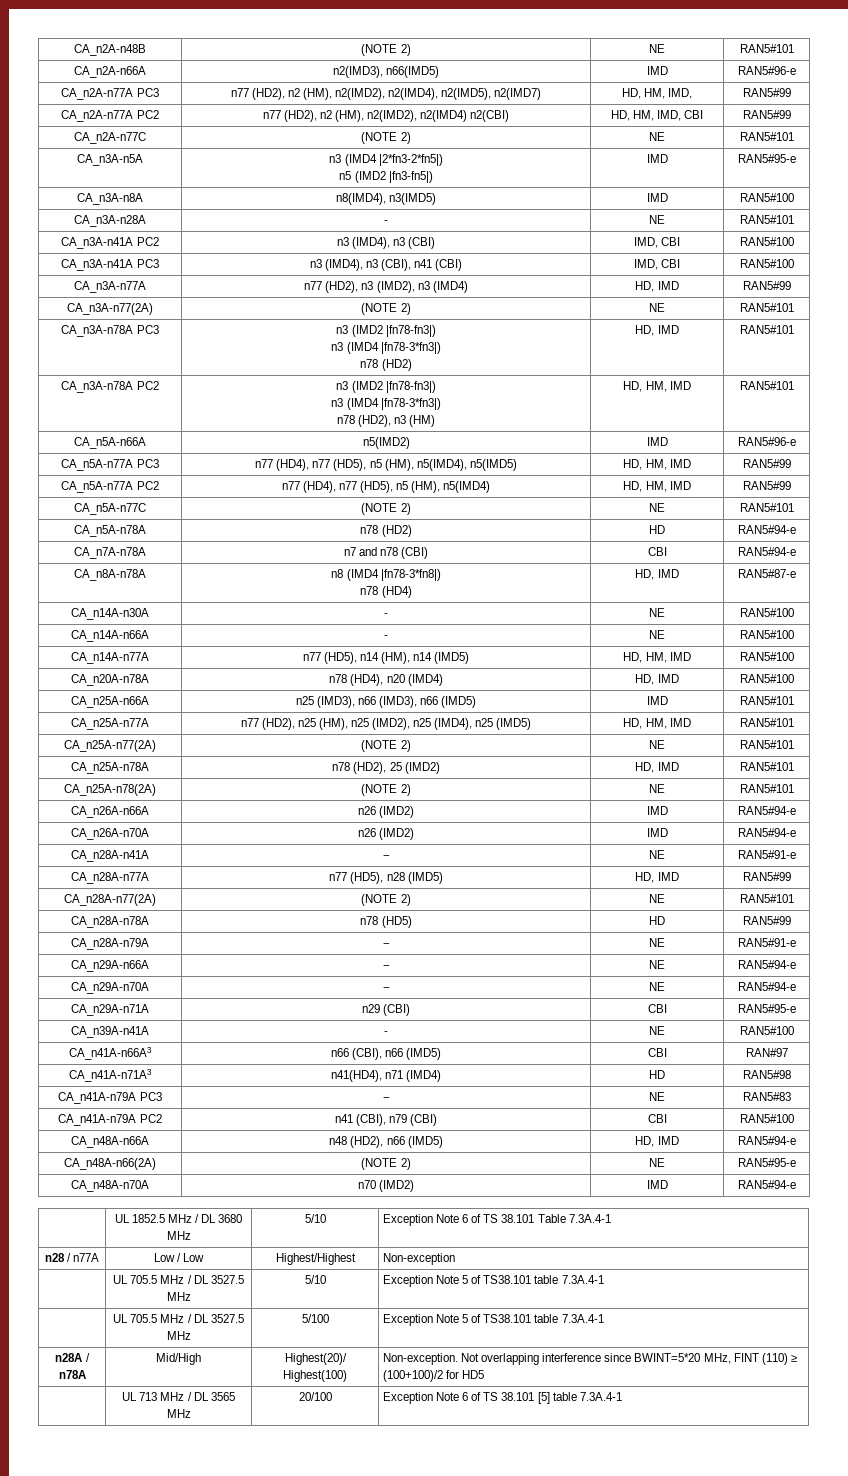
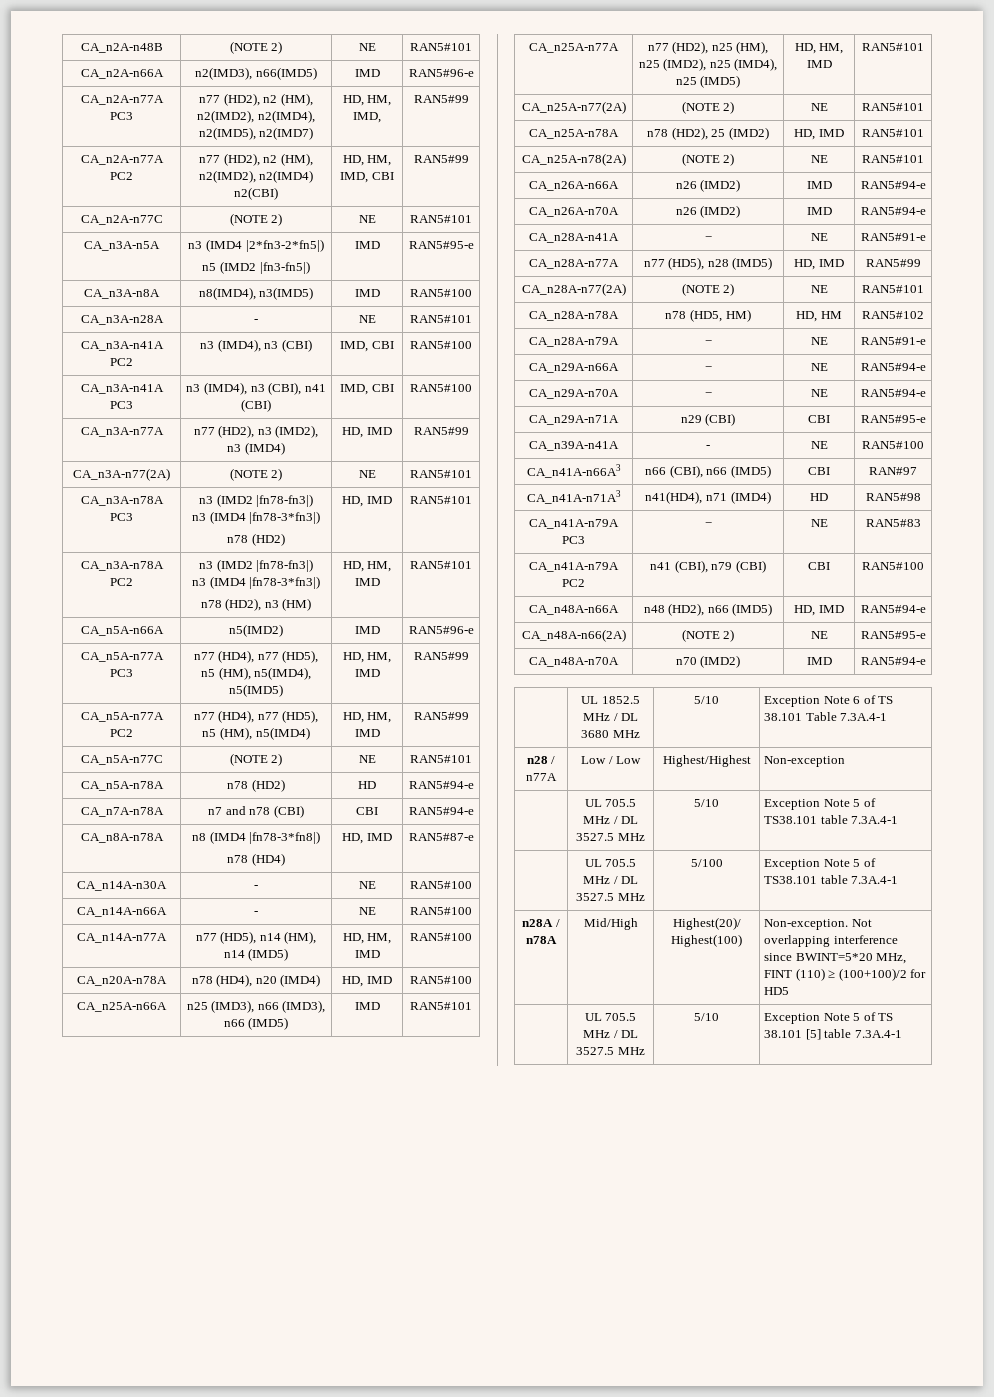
- CA_n28A-n78A | n78 (HD5) | HD | RAN5#99
+ CA_n28A-n78A | n78 (HD5, HM) | HD, HM | RAN5#102
- | UL 713 MHz / DL 3565 MHz | 20/100 | Exception Note 6 of TS 38.101 [5] table 7.3A.4-1
+ | UL 705.5 MHz / DL 3527.5 MHz | 5/10 | Exception Note 5 of TS 38.101 [5] table 7.3A.4-1

